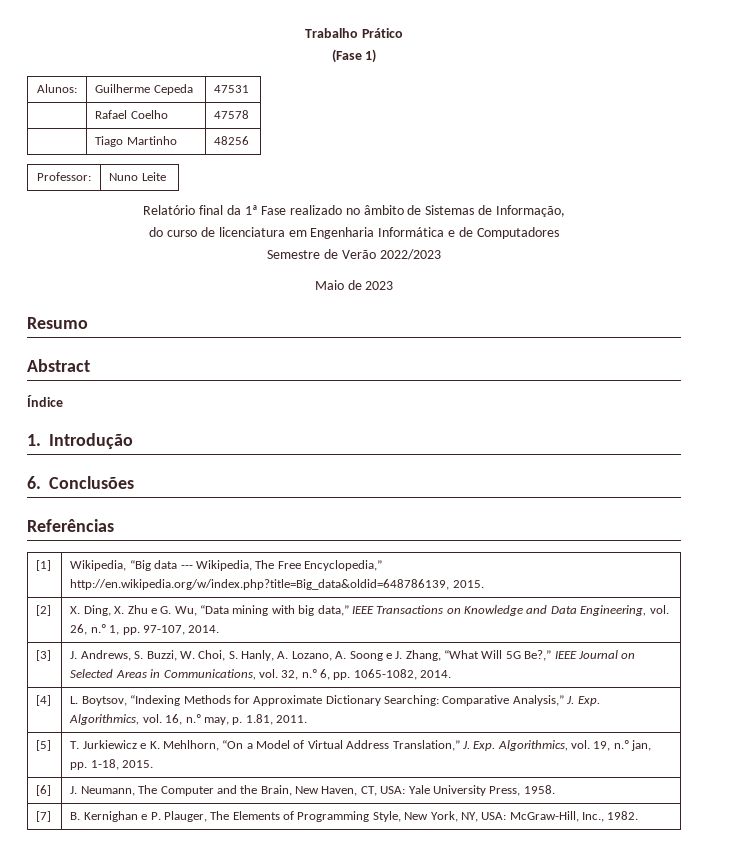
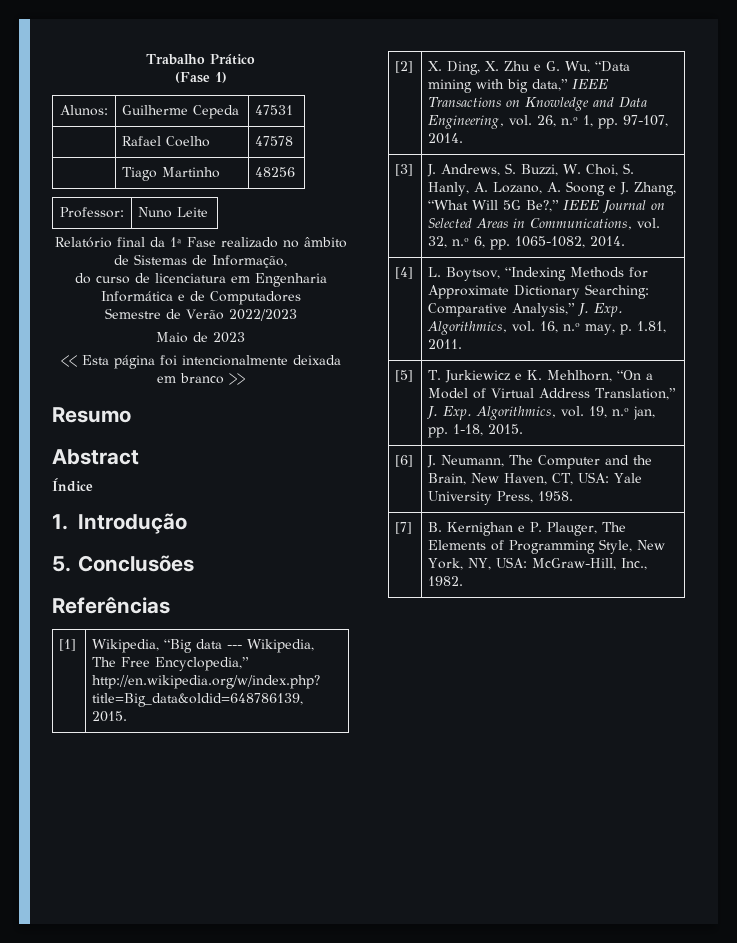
+ << Esta página foi intencionalmente deixada em branco >>
- 6. Conclusões
+ 5. Conclusões

